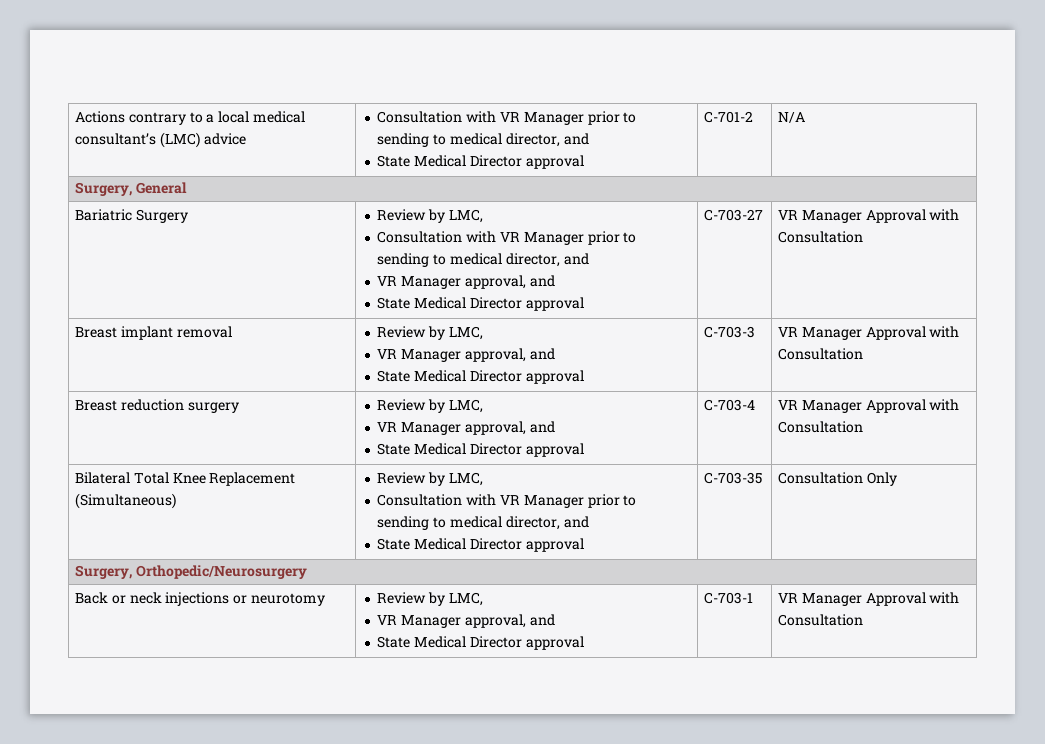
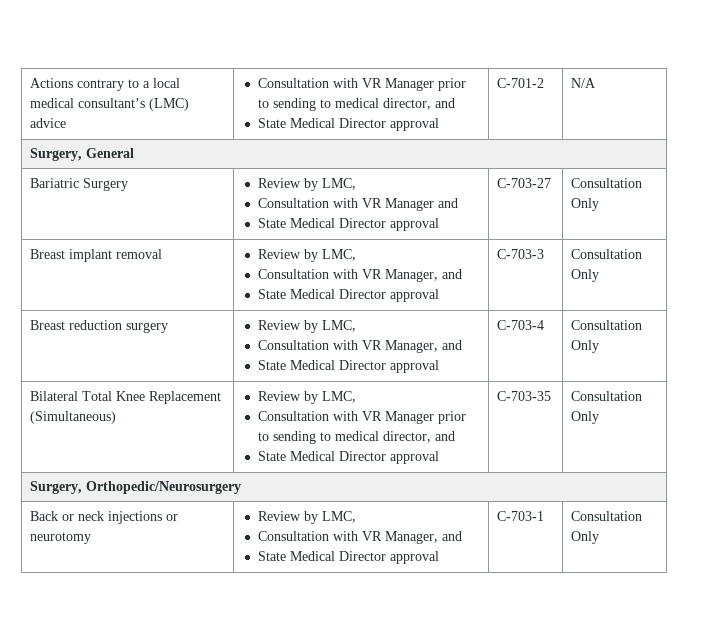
  Bariatric Surgery | Review by LMC,
- Consultation with VR Manager prior to sending to medical director, and
- VR Manager approval, and
- State Medical Director approval | C-703-27 | VR Manager Approval with Consultation
+ Consultation with VR Manager and
+ State Medical Director approval | C-703-27 | Consultation Only
  Breast implant removal | Review by LMC,
- VR Manager approval, and
- State Medical Director approval | C-703-3 | VR Manager Approval with Consultation
+ Consultation with VR Manager, and
+ State Medical Director approval | C-703-3 | Consultation Only
  Breast reduction surgery | Review by LMC,
- VR Manager approval, and
- State Medical Director approval | C-703-4 | VR Manager Approval with Consultation
+ Consultation with VR Manager, and
+ State Medical Director approval | C-703-4 | Consultation Only
  Back or neck injections or neurotomy | Review by LMC,
- VR Manager approval, and
- State Medical Director approval | C-703-1 | VR Manager Approval with Consultation
+ Consultation with VR Manager, and
+ State Medical Director approval | C-703-1 | Consultation Only

